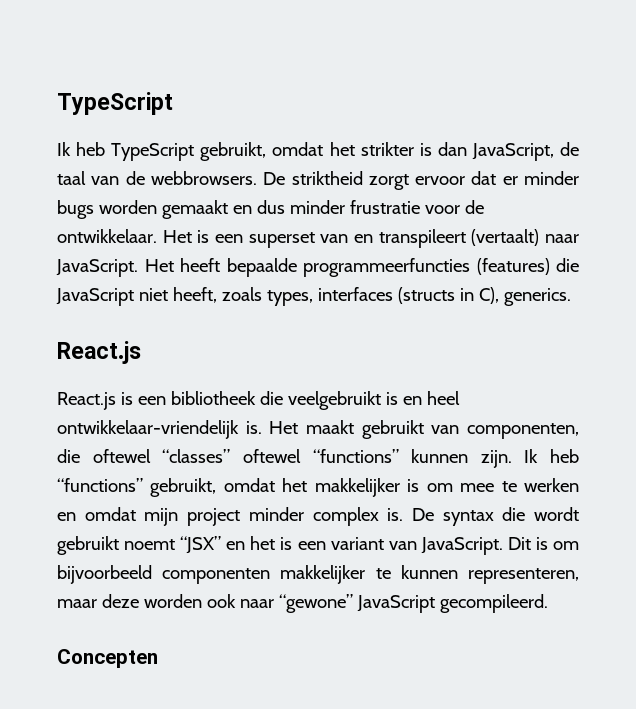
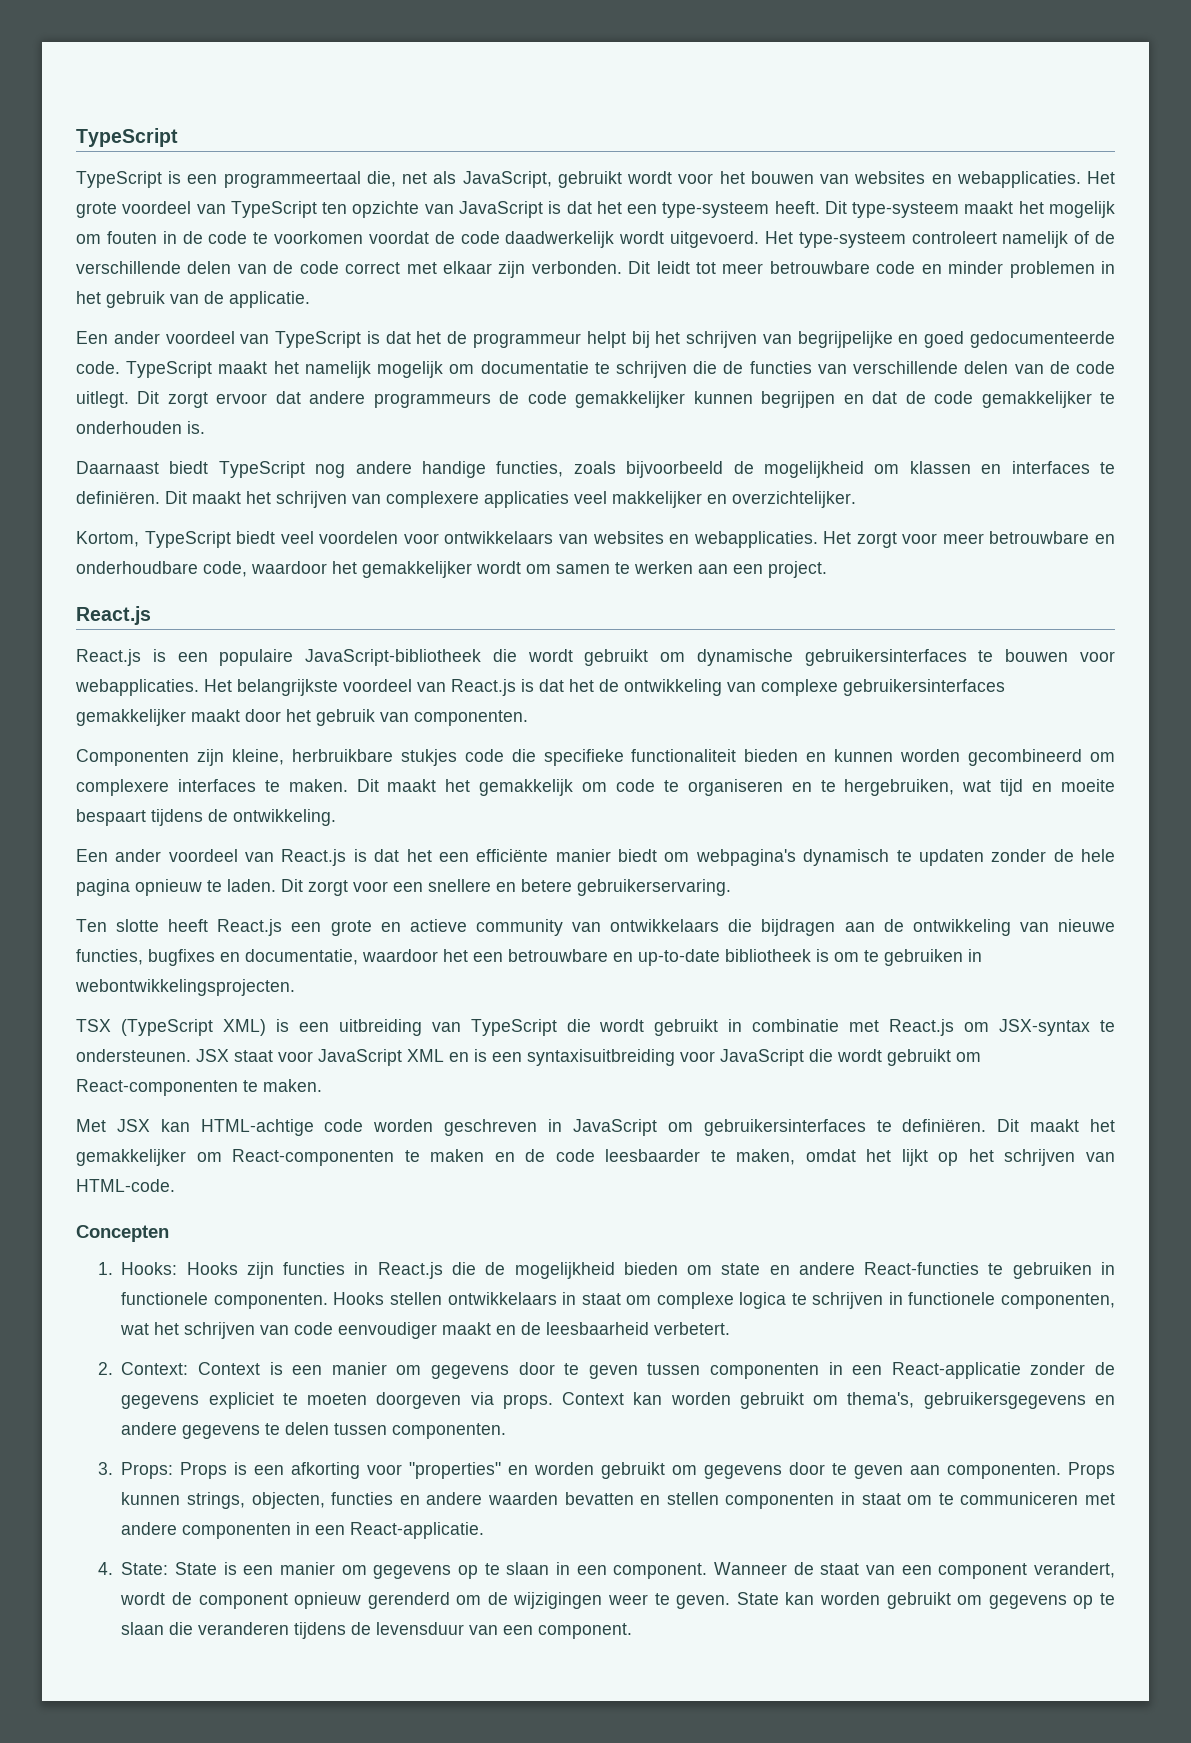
- Ik heb TypeScript gebruikt, omdat het strikter is dan JavaScript, de taal van de webbrowsers. De striktheid zorgt ervoor dat er minder bugs worden gemaakt en dus minder frustratie voor de ontwikkelaar. Het is een superset van en transpileert (vertaalt) naar JavaScript. Het heeft bepaalde programmeerfuncties (features) die JavaScript niet heeft, zoals types, interfaces (structs in C), generics.
+ TypeScript is een programmeertaal die, net als JavaScript, gebruikt wordt voor het bouwen van websites en webapplicaties. Het grote voordeel van TypeScript ten opzichte van JavaScript is dat het een type-systeem heeft. Dit type-systeem maakt het mogelijk om fouten in de code te voorkomen voordat de code daadwerkelijk wordt uitgevoerd. Het type-systeem controleert namelijk of de verschillende delen van de code correct met elkaar zijn verbonden. Dit leidt tot meer betrouwbare code en minder problemen in het gebruik van de applicatie.
+ Een ander voordeel van TypeScript is dat het de programmeur helpt bij het schrijven van begrijpelijke en goed gedocumenteerde code. TypeScript maakt het namelijk mogelijk om documentatie te schrijven die de functies van verschillende delen van de code uitlegt. Dit zorgt ervoor dat andere programmeurs de code gemakkelijker kunnen begrijpen en dat de code gemakkelijker te onderhouden is.
+ Daarnaast biedt TypeScript nog andere handige functies, zoals bijvoorbeeld de mogelijkheid om klassen en interfaces te definiëren. Dit maakt het schrijven van complexere applicaties veel makkelijker en overzichtelijker.
+ Kortom, TypeScript biedt veel voordelen voor ontwikkelaars van websites en webapplicaties. Het zorgt voor meer betrouwbare en onderhoudbare code, waardoor het gemakkelijker wordt om samen te werken aan een project.
  React.js
- React.js is een bibliotheek die veelgebruikt is en heel ontwikkelaar-vriendelijk is. Het maakt gebruikt van componenten, die oftewel “classes” oftewel “functions” kunnen zijn. Ik heb “functions” gebruikt, omdat het makkelijker is om mee te werken en omdat mijn project minder complex is. De syntax die wordt gebruikt noemt “JSX” en het is een variant van JavaScript. Dit is om bijvoorbeeld componenten makkelijker te kunnen representeren, maar deze worden ook naar “gewone” JavaScript gecompileerd.
+ React.js is een populaire JavaScript-bibliotheek die wordt gebruikt om dynamische gebruikersinterfaces te bouwen voor webapplicaties. Het belangrijkste voordeel van React.js is dat het de ontwikkeling van complexe gebruikersinterfaces gemakkelijker maakt door het gebruik van componenten.
+ Componenten zijn kleine, herbruikbare stukjes code die specifieke functionaliteit bieden en kunnen worden gecombineerd om complexere interfaces te maken. Dit maakt het gemakkelijk om code te organiseren en te hergebruiken, wat tijd en moeite bespaart tijdens de ontwikkeling.
+ Een ander voordeel van React.js is dat het een efficiënte manier biedt om webpagina's dynamisch te updaten zonder de hele pagina opnieuw te laden. Dit zorgt voor een snellere en betere gebruikerservaring.
+ Ten slotte heeft React.js een grote en actieve community van ontwikkelaars die bijdragen aan de ontwikkeling van nieuwe functies, bugfixes en documentatie, waardoor het een betrouwbare en up-to-date bibliotheek is om te gebruiken in webontwikkelingsprojecten.
+ TSX (TypeScript XML) is een uitbreiding van TypeScript die wordt gebruikt in combinatie met React.js om JSX-syntax te ondersteunen. JSX staat voor JavaScript XML en is een syntaxisuitbreiding voor JavaScript die wordt gebruikt om React-componenten te maken.
+ Met JSX kan HTML-achtige code worden geschreven in JavaScript om gebruikersinterfaces te definiëren. Dit maakt het gemakkelijker om React-componenten te maken en de code leesbaarder te maken, omdat het lijkt op het schrijven van HTML-code.
  Concepten
+ 1. Hooks: Hooks zijn functies in React.js die de mogelijkheid bieden om state en andere React-functies te gebruiken in functionele componenten. Hooks stellen ontwikkelaars in staat om complexe logica te schrijven in functionele componenten, wat het schrijven van code eenvoudiger maakt en de leesbaarheid verbetert.
+ 2. Context: Context is een manier om gegevens door te geven tussen componenten in een React-applicatie zonder de gegevens expliciet te moeten doorgeven via props. Context kan worden gebruikt om thema's, gebruikersgegevens en andere gegevens te delen tussen componenten.
+ 3. Props: Props is een afkorting voor "properties" en worden gebruikt om gegevens door te geven aan componenten. Props kunnen strings, objecten, functies en andere waarden bevatten en stellen componenten in staat om te communiceren met andere componenten in een React-applicatie.
+ 4. State: State is een manier om gegevens op te slaan in een component. Wanneer de staat van een component verandert, wordt de component opnieuw gerenderd om de wijzigingen weer te geven. State kan worden gebruikt om gegevens op te slaan die veranderen tijdens de levensduur van een component.

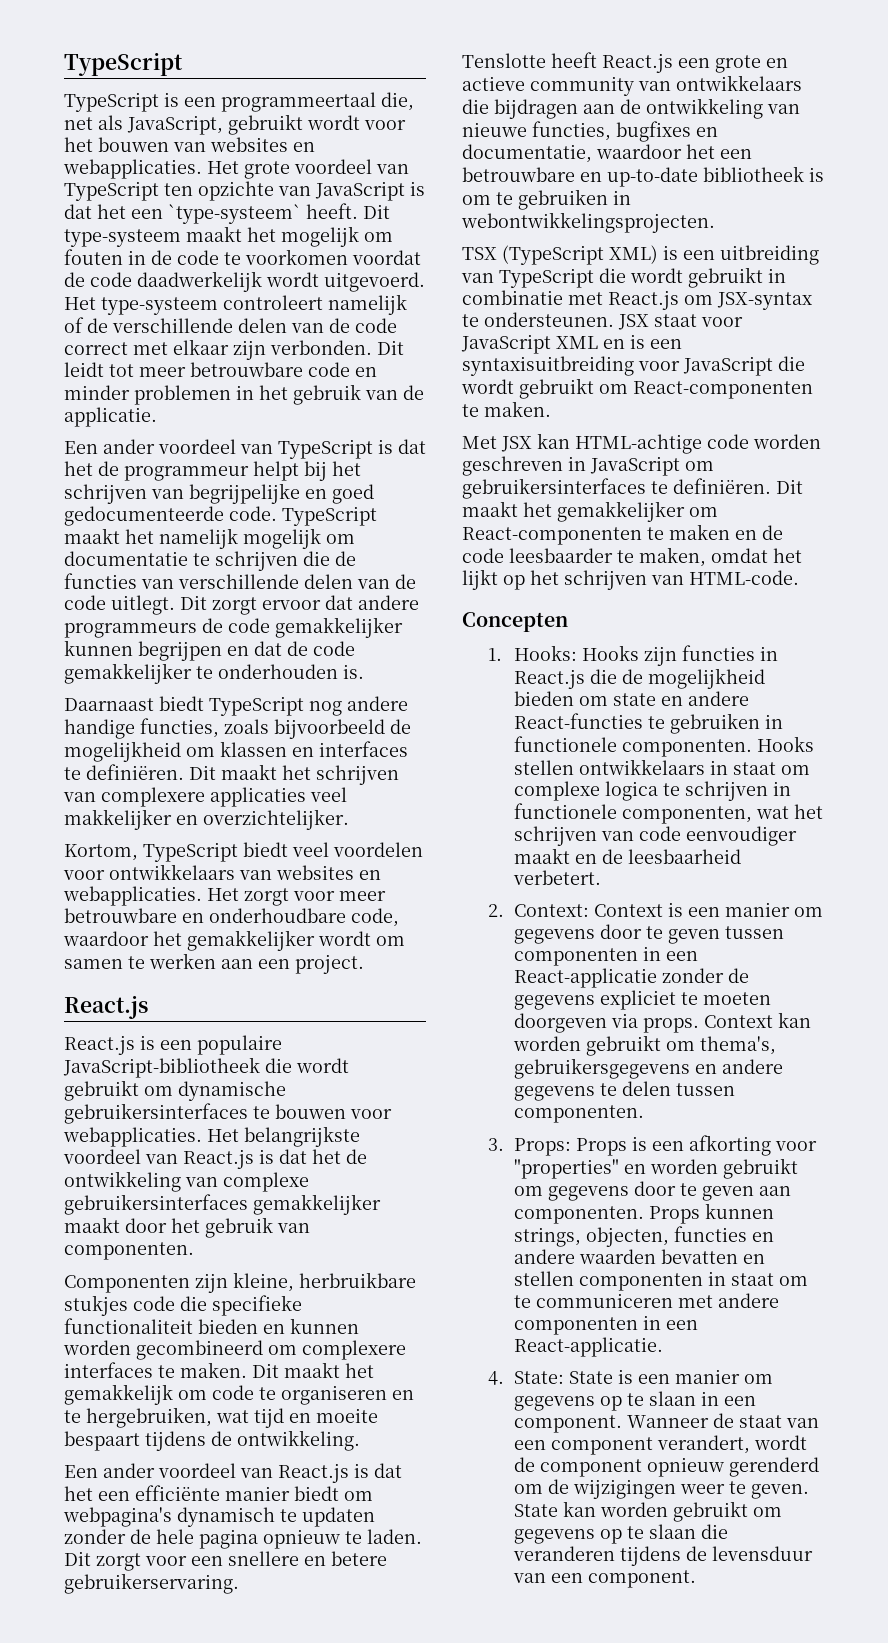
- Het grote voordeel van TypeScript ten opzichte van JavaScript is dat het een type-systeem heeft.
+ Het grote voordeel van TypeScript ten opzichte van JavaScript is dat het een `type-systeem` heeft.
- Ten slotte heeft React.js een grote en actieve community van ontwikkelaars die bijdragen aan de ontwikkeling van nieuwe functies, bugfixes en documentatie, waardoor het een betrouwbare en up-to-date bibliotheek is om te gebruiken in webontwikkelingsprojecten.
+ Tenslotte heeft React.js een grote en actieve community van ontwikkelaars die bijdragen aan de ontwikkeling van nieuwe functies, bugfixes en documentatie, waardoor het een betrouwbare en up-to-date bibliotheek is om te gebruiken in webontwikkelingsprojecten.

